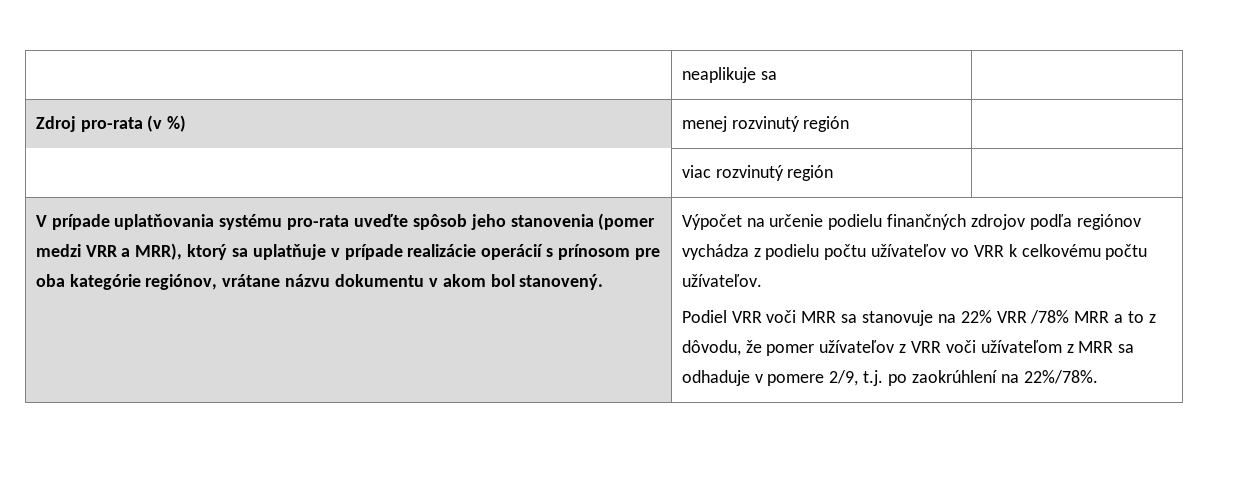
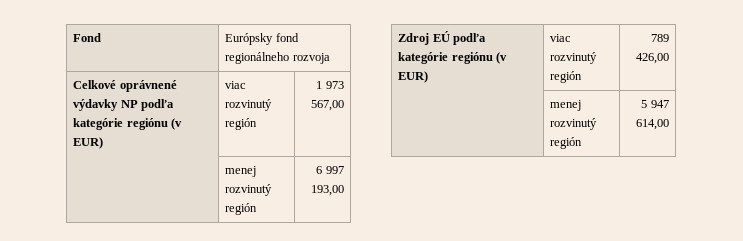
- | neaplikuje sa |
- Zdroj pro-rata (v %) | menej rozvinutý región |
- | viac rozvinutý región |
- V prípade uplatňovania systému pro-rata uveďte spôsob jeho stanovenia (pomer medzi VRR a MRR), ktorý sa uplatňuje v prípade realizácie operácií s prínosom pre oba kategórie regiónov, vrátane názvu dokumentu v akom bol stanovený. | Výpočet na určenie podielu finančných zdrojov podľa regiónov vychádza z podielu počtu užívateľov vo VRR k celkovému počtu užívateľov.
- Podiel VRR voči MRR sa stanovuje na 22% VRR /78% MRR a to z dôvodu, že pomer užívateľov z VRR voči užívateľom z MRR sa odhaduje v pomere 2/9, t.j. po zaokrúhlení na 22%/78%.
+ Fond | Európsky fond regionálneho rozvoja
+ Celkové oprávnené výdavky NP podľa kategórie regiónu (v EUR) | viac rozvinutý región | 1 973 567,00
+ | menej rozvinutý región | 6 997 193,00
+ Zdroj EÚ podľa kategórie regiónu (v EUR) | viac rozvinutý región | 789 426,00
+ | menej rozvinutý región | 5 947 614,00

